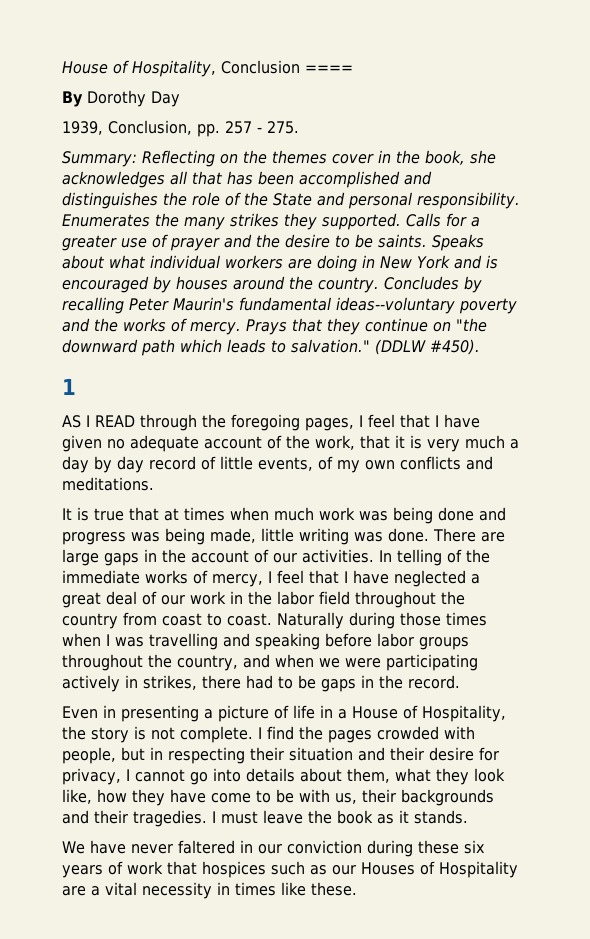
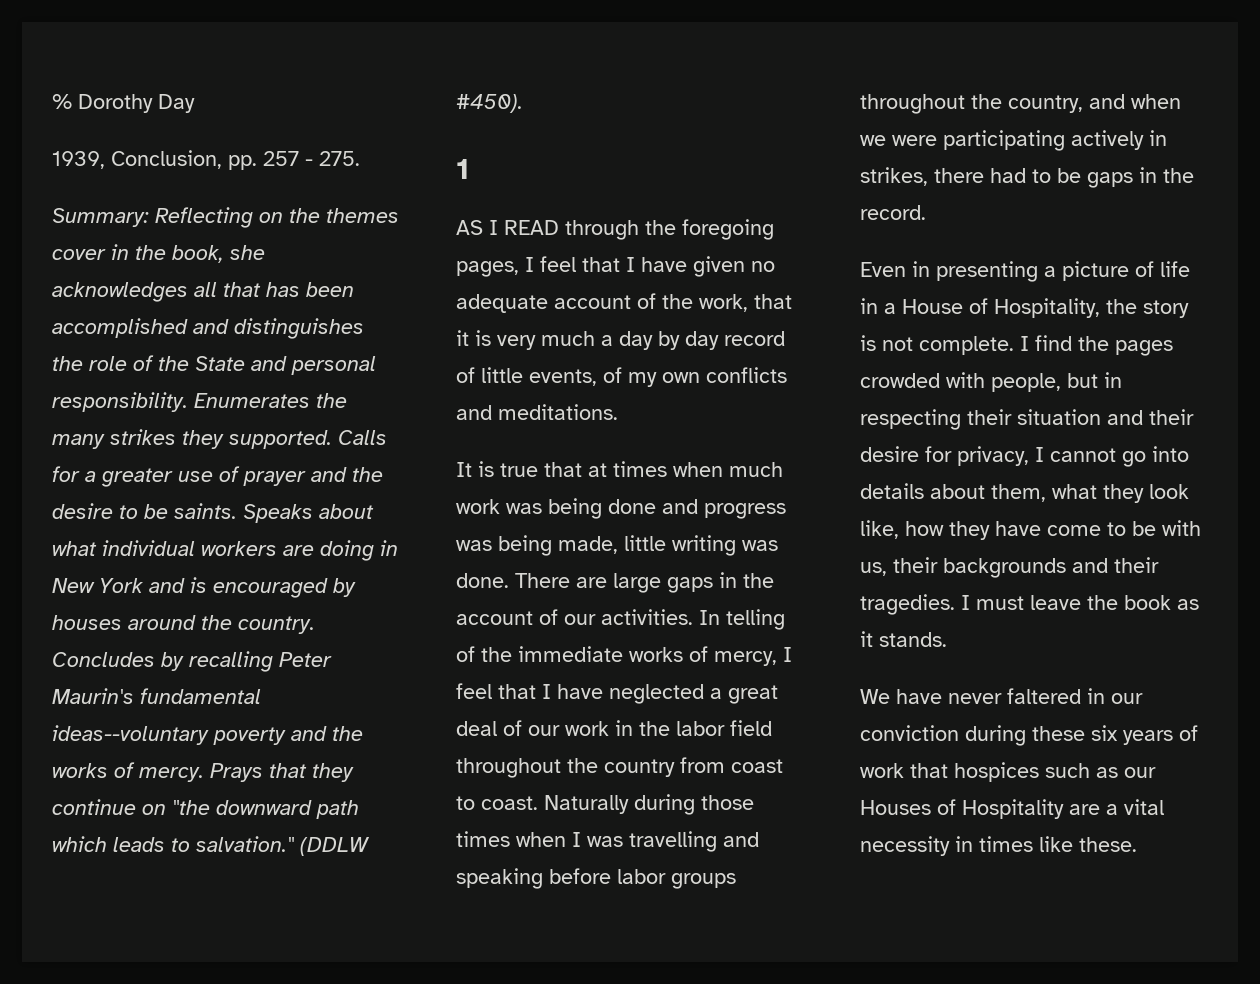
- House of Hospitality, Conclusion ====
- By Dorothy Day
+ % Dorothy Day

